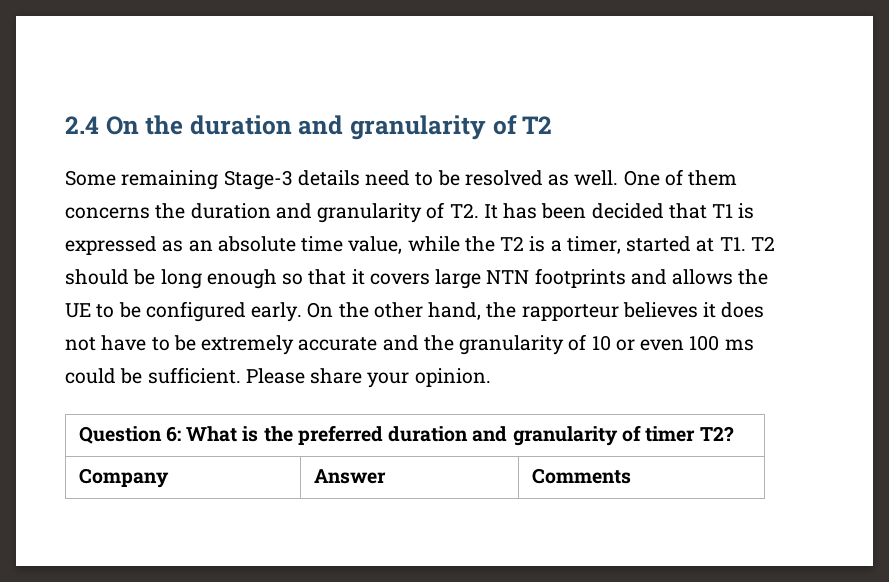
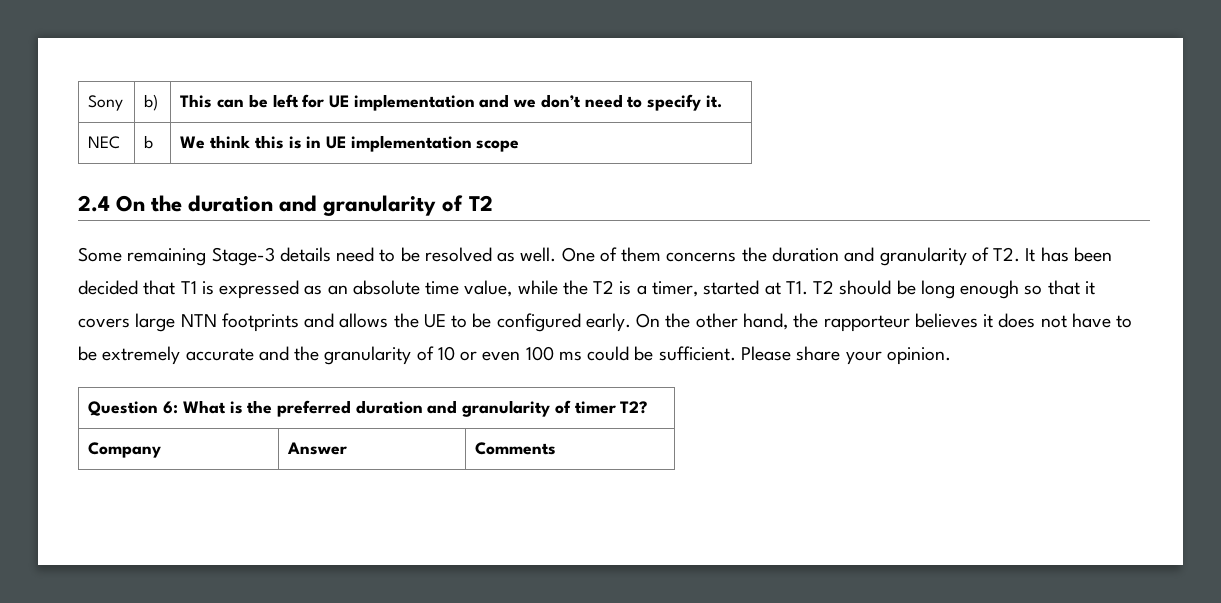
+ Sony | b) | This can be left for UE implementation and we don’t need to specify it.
+ NEC | b | We think this is in UE implementation scope

